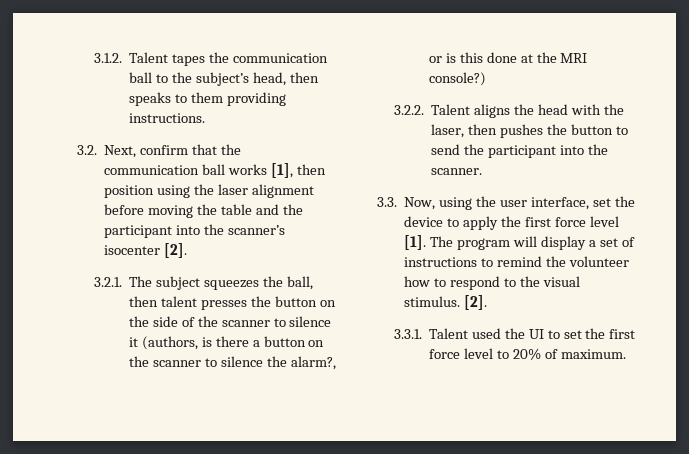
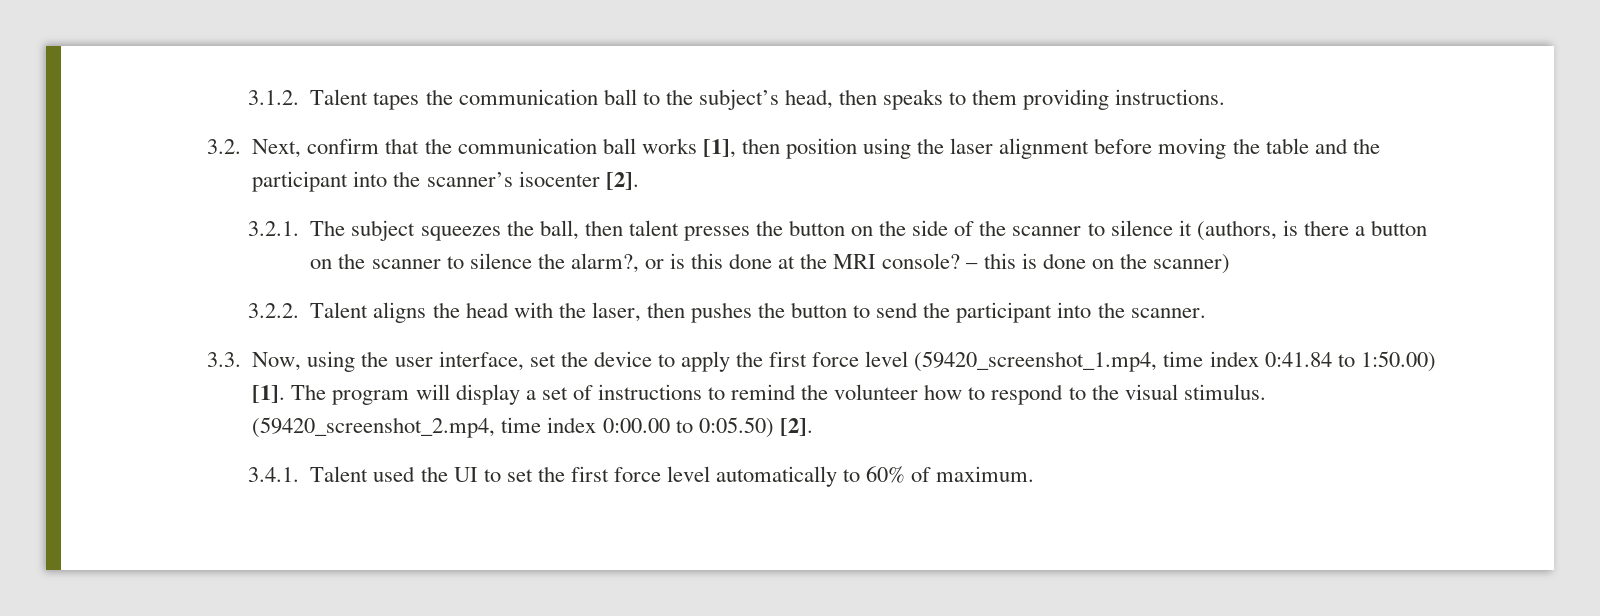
- 3.2.1. The subject squeezes the ball, then talent presses the button on the side of the scanner to silence it (authors, is there a button on the scanner to silence the alarm?, or is this done at the MRI console?)
+ 3.2.1. The subject squeezes the ball, then talent presses the button on the side of the scanner to silence it (authors, is there a button on the scanner to silence the alarm?, or is this done at the MRI console? – this is done on the scanner)
- 3.3. Now, using the user interface, set the device to apply the first force level [1].
+ 3.3. Now, using the user interface, set the device to apply the first force level (59420_screenshot_1.mp4, time index 0:41.84 to 1:50.00) [1].
- The program will display a set of instructions to remind the volunteer how to respond to the visual stimulus. [2].
- 3.3.1. Talent used the UI to set the first force level to 20% of maximum.
+ The program will display a set of instructions to remind the volunteer how to respond to the visual stimulus. (59420_screenshot_2.mp4, time index 0:00.00 to 0:05.50) [2].
+ 3.4.1. Talent used the UI to set the first force level automatically to 60% of maximum.

